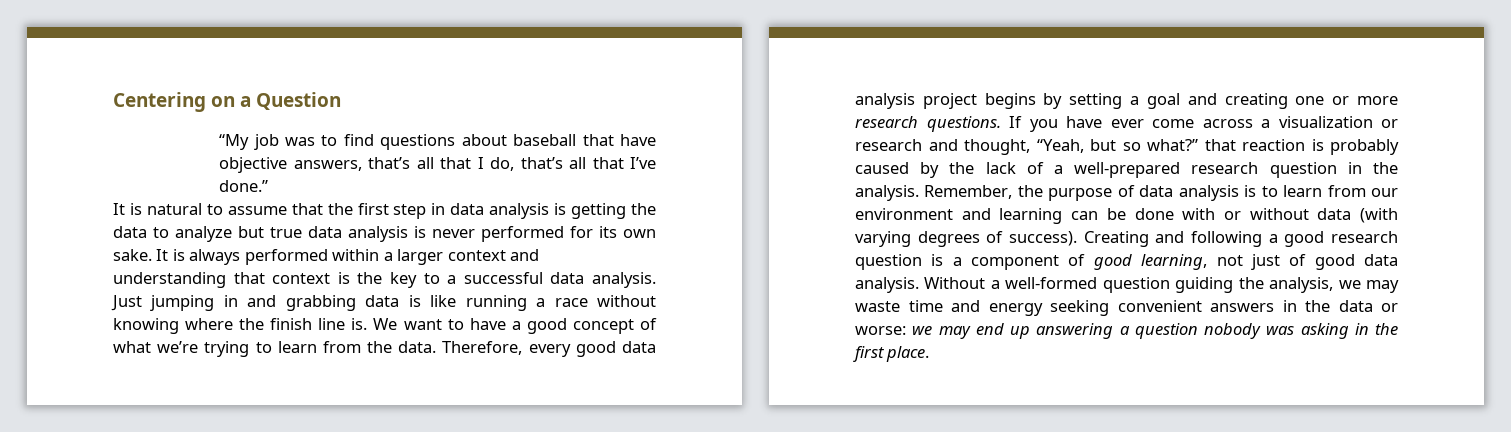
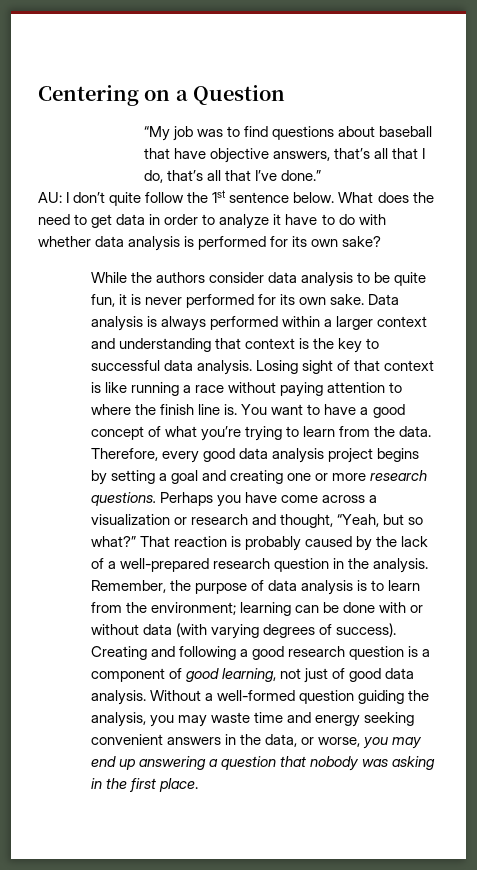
- It is natural to assume that the first step in data analysis is getting the data to analyze but true data analysis is never performed for its own sake.
+ AU: I don’t quite follow the 1st sentence below. What does the need to get data in order to analyze it have to do with whether data analysis is performed for its own sake?
+ While the authors consider data analysis to be quite fun, it is never performed for its own sake.
- It is always performed within a larger context and understanding that context is the key to a successful data analysis.
+ Data analysis is always performed within a larger context and understanding that context is the key to successful data analysis.
- Just jumping in and grabbing data is like running a race without knowing where the finish line is.
+ Losing sight of that context is like running a race without paying attention to where the finish line is.
- We want to have a good concept of what we’re trying to learn from the data.
+ You want to have a good concept of what you’re trying to learn from the data.
- If you have ever come across a visualization or research and thought, “Yeah, but so what?” that reaction is probably caused by the lack of a well-prepared research question in the analysis.
+ Perhaps you have come across a visualization or research and thought, “Yeah, but so what?” That reaction is probably caused by the lack of a well-prepared research question in the analysis.
- Remember, the purpose of data analysis is to learn from our environment and learning can be done with or without data (with varying degrees of success).
+ Remember, the purpose of data analysis is to learn from the environment; learning can be done with or without data (with varying degrees of success).
- Without a well-formed question guiding the analysis, we may waste time and energy seeking convenient answers in the data or worse: we may end up answering a question nobody was asking in the first place.
+ Without a well-formed question guiding the analysis, you may waste time and energy seeking convenient answers in the data, or worse, you may end up answering a question that nobody was asking in the first place.

